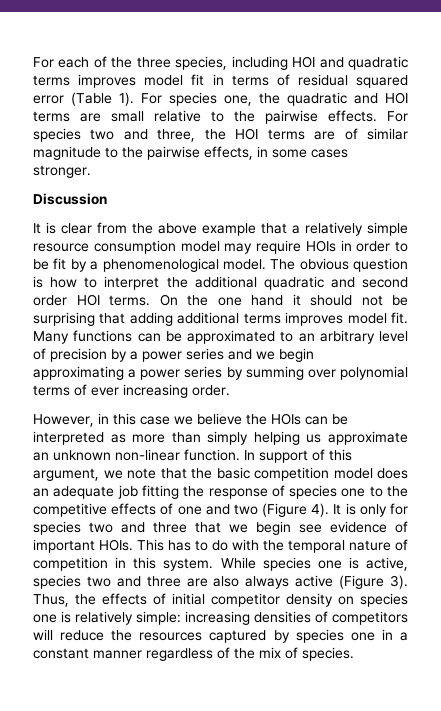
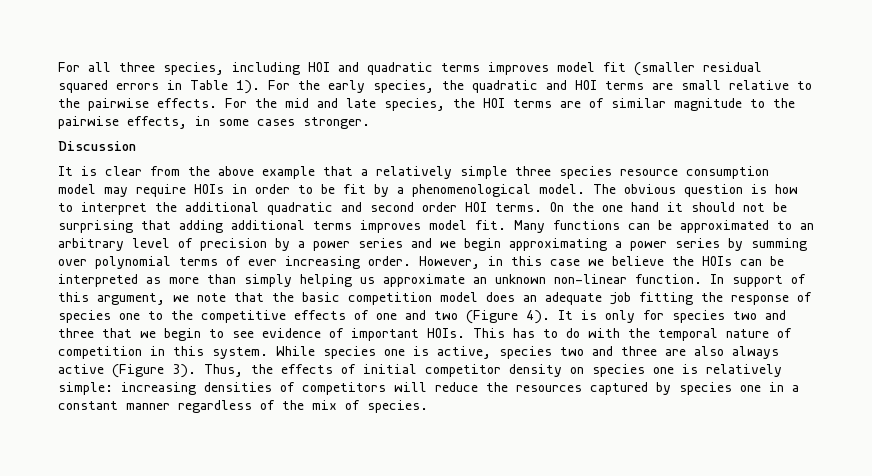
- For each of the three species, including HOI and quadratic terms improves model fit in terms of residual squared error (Table 1). For species one, the quadratic and HOI terms are small relative to the pairwise effects.
+ For all three species, including HOI and quadratic terms improves model fit (smaller residual squared errors in Table 1). For the early species, the quadratic and HOI terms are small relative to the pairwise effects.
- For species two and three, the HOI terms are of similar magnitude to the pairwise effects, in some cases stronger.
+ For the mid and late species, the HOI terms are of similar magnitude to the pairwise effects, in some cases stronger.
- It is clear from the above example that a relatively simple resource consumption model may require HOIs in order to be fit by a phenomenological model.
+ It is clear from the above example that a relatively simple three species resource consumption model may require HOIs in order to be fit by a phenomenological model.
- Many functions can be approximated to an arbitrary level of precision by a power series and we begin approximating a power series by summing over polynomial terms of ever increasing order.
- However, in this case we believe the HOIs can be interpreted as more than simply helping us approximate an unknown non-linear function.
+ Many functions can be approximated to an arbitrary level of precision by a power series and we begin approximating a power series by summing over polynomial terms of ever increasing order. However, in this case we believe the HOIs can be interpreted as more than simply helping us approximate an unknown non-linear function.
- It is only for species two and three that we begin see evidence of important HOIs.
+ It is only for species two and three that we begin to see evidence of important HOIs.

